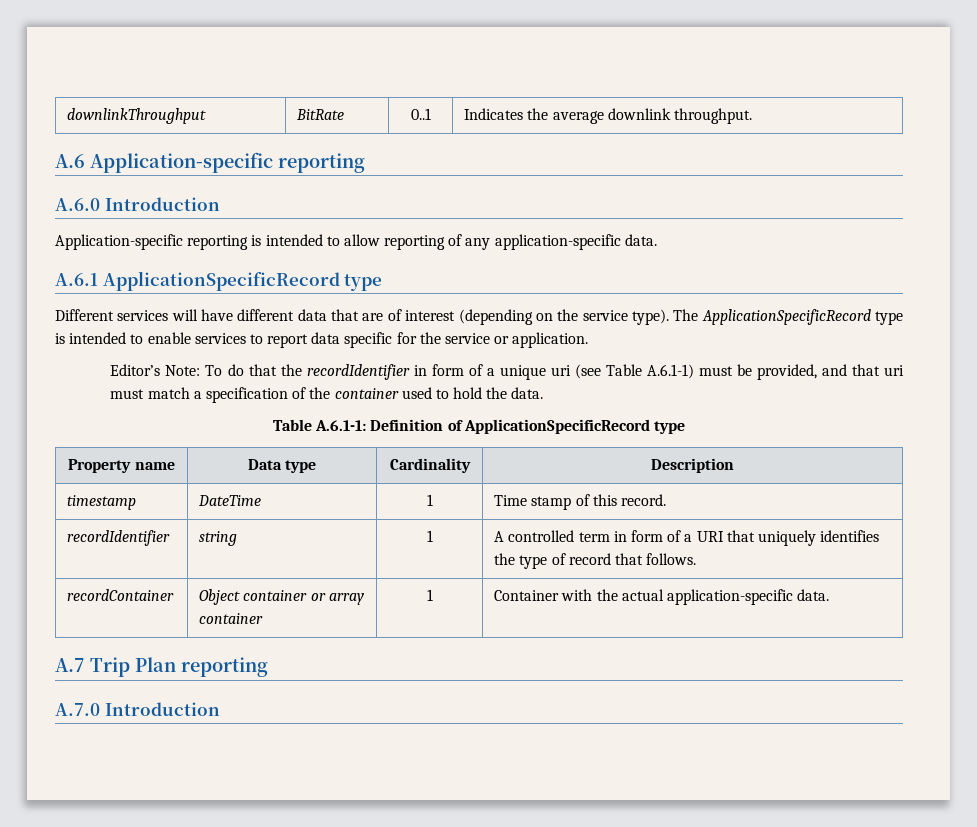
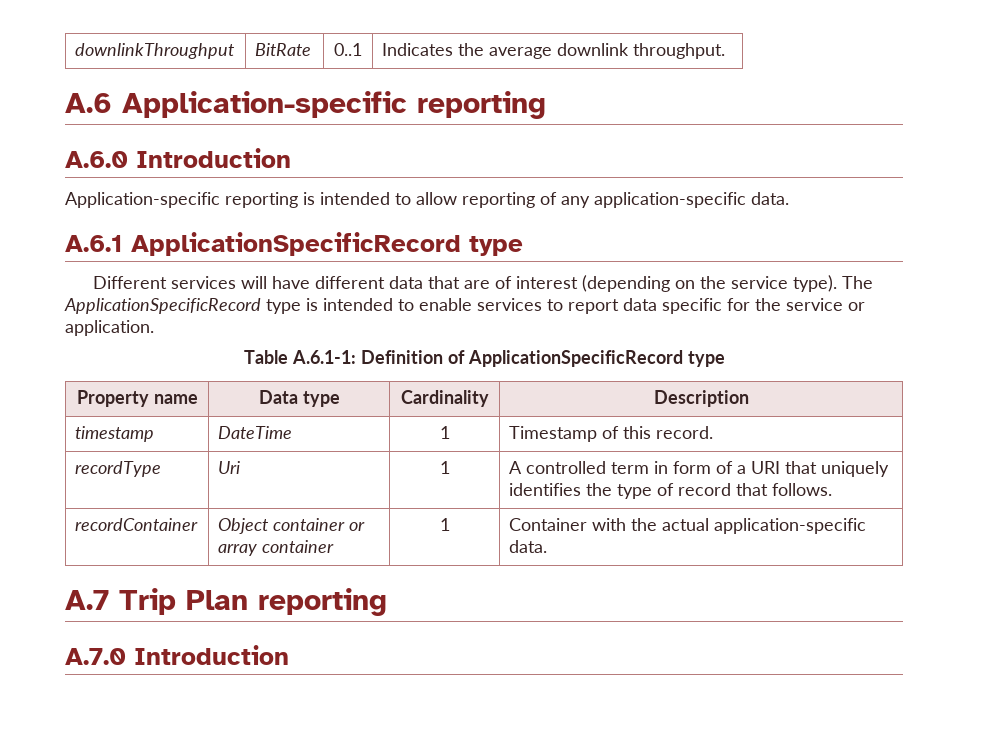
- Editor’s Note: To do that the recordIdentifier in form of a unique uri (see Table A.6.1-1) must be provided, and that uri must match a specification of the container used to hold the data.
- timestamp | DateTime | 1 | Time stamp of this record.
+ timestamp | DateTime | 1 | Timestamp of this record.
- recordIdentifier | string | 1 | A controlled term in form of a URI that uniquely identifies the type of record that follows.
+ recordType | Uri | 1 | A controlled term in form of a URI that uniquely identifies the type of record that follows.

